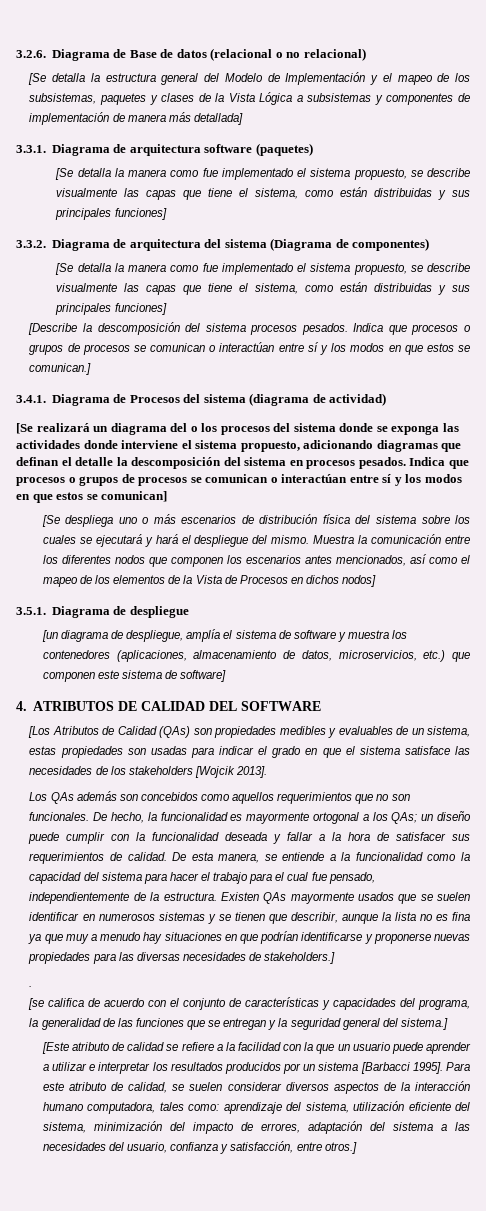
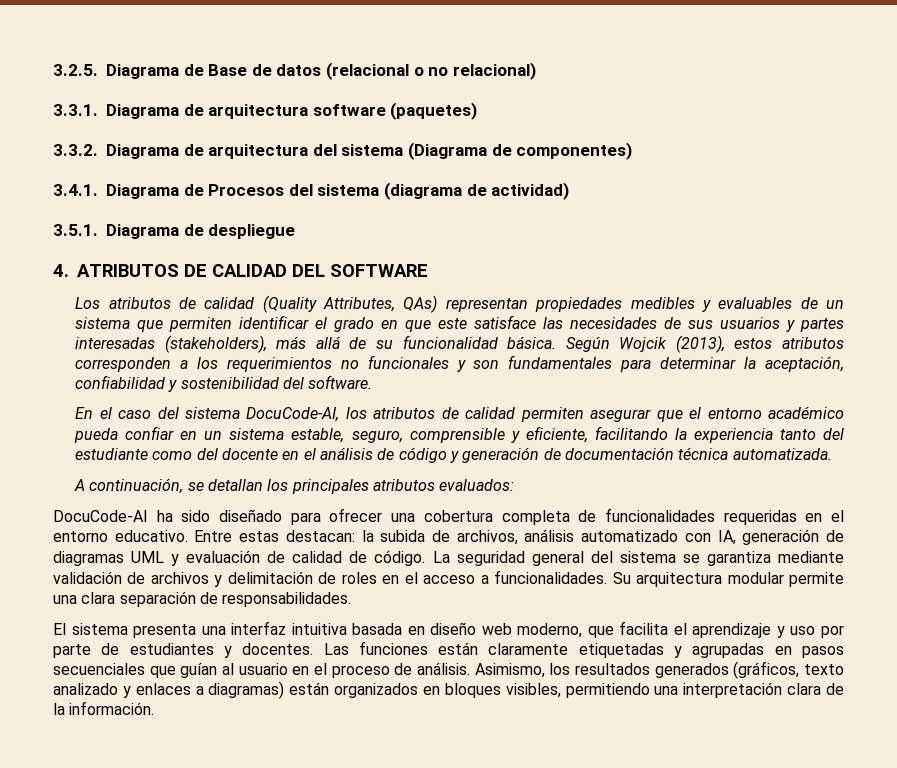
- 3.2.6. Diagrama de Base de datos (relacional o no relacional)
+ 3.2.5. Diagrama de Base de datos (relacional o no relacional)
- [Se detalla la estructura general del Modelo de Implementación y el mapeo de los subsistemas, paquetes y clases de la Vista Lógica a subsistemas y componentes de implementación de manera más detallada]
  3.3.1. Diagrama de arquitectura software (paquetes)
- [Se detalla la manera como fue implementado el sistema propuesto, se describe visualmente las capas que tiene el sistema, como están distribuidas y sus principales funciones]
  3.3.2. Diagrama de arquitectura del sistema (Diagrama de componentes)
- [Se detalla la manera como fue implementado el sistema propuesto, se describe visualmente las capas que tiene el sistema, como están distribuidas y sus principales funciones]
- [Describe la descomposición del sistema procesos pesados. Indica que procesos o grupos de procesos se comunican o interactúan entre sí y los modos en que estos se comunican.]
- [Se realizará un diagrama del o los procesos del sistema donde se exponga las actividades donde interviene el sistema propuesto, adicionando diagramas que definan el detalle la descomposición del sistema en procesos pesados. Indica que procesos o grupos de procesos se comunican o interactúan entre sí y los modos en que estos se comunican]
- [Se despliega uno o más escenarios de distribución física del sistema sobre los cuales se ejecutará y hará el despliegue del mismo. Muestra la comunicación entre los diferentes nodos que componen los escenarios antes mencionados, así como el mapeo de los elementos de la Vista de Procesos en dichos nodos]
  3.5.1. Diagrama de despliegue
- [un diagrama de despliegue, amplía el sistema de software y muestra los contenedores (aplicaciones, almacenamiento de datos, microservicios, etc.) que componen este sistema de software]
- [Los Atributos de Calidad (QAs) son propiedades medibles y evaluables de un sistema, estas propiedades son usadas para indicar el grado en que el sistema satisface las necesidades de los stakeholders [Wojcik 2013].
- Los QAs además son concebidos como aquellos requerimientos que no son funcionales. De hecho, la funcionalidad es mayormente ortogonal a los QAs; un diseño puede cumplir con la funcionalidad deseada y fallar a la hora de satisfacer sus requerimientos de calidad. De esta manera, se entiende a la funcionalidad como la capacidad del sistema para hacer el trabajo para el cual fue pensado, independientemente de la estructura. Existen QAs mayormente usados que se suelen identificar en numerosos sistemas y se tienen que describir, aunque la lista no es fina ya que muy a menudo hay situaciones en que podrían identificarse y proponerse nuevas propiedades para las diversas necesidades de stakeholders.]
- .
- [se califica de acuerdo con el conjunto de características y capacidades del programa, la generalidad de las funciones que se entregan y la seguridad general del sistema.]
- [Este atributo de calidad se refiere a la facilidad con la que un usuario puede aprender a utilizar e interpretar los resultados producidos por un sistema [Barbacci 1995]. Para este atributo de calidad, se suelen considerar diversos aspectos de la interacción humano computadora, tales como: aprendizaje del sistema, utilización eficiente del sistema, minimización del impacto de errores, adaptación del sistema a las necesidades del usuario, confianza y satisfacción, entre otros.]
+ Los atributos de calidad (Quality Attributes, QAs) representan propiedades medibles y evaluables de un sistema que permiten identificar el grado en que este satisface las necesidades de sus usuarios y partes interesadas (stakeholders), más allá de su funcionalidad básica. Según Wojcik (2013), estos atributos corresponden a los requerimientos no funcionales y son fundamentales para determinar la aceptación, confiabilidad y sostenibilidad del software.
+ En el caso del sistema DocuCode-AI, los atributos de calidad permiten asegurar que el entorno académico pueda confiar en un sistema estable, seguro, comprensible y eficiente, facilitando la experiencia tanto del estudiante como del docente en el análisis de código y generación de documentación técnica automatizada.
+ A continuación, se detallan los principales atributos evaluados:
+ DocuCode-AI ha sido diseñado para ofrecer una cobertura completa de funcionalidades requeridas en el entorno educativo. Entre estas destacan: la subida de archivos, análisis automatizado con IA, generación de diagramas UML y evaluación de calidad de código. La seguridad general del sistema se garantiza mediante validación de archivos y delimitación de roles en el acceso a funcionalidades. Su arquitectura modular permite una clara separación de responsabilidades.
+ El sistema presenta una interfaz intuitiva basada en diseño web moderno, que facilita el aprendizaje y uso por parte de estudiantes y docentes. Las funciones están claramente etiquetadas y agrupadas en pasos secuenciales que guían al usuario en el proceso de análisis. Asimismo, los resultados generados (gráficos, texto analizado y enlaces a diagramas) están organizados en bloques visibles, permitiendo una interpretación clara de la información.

